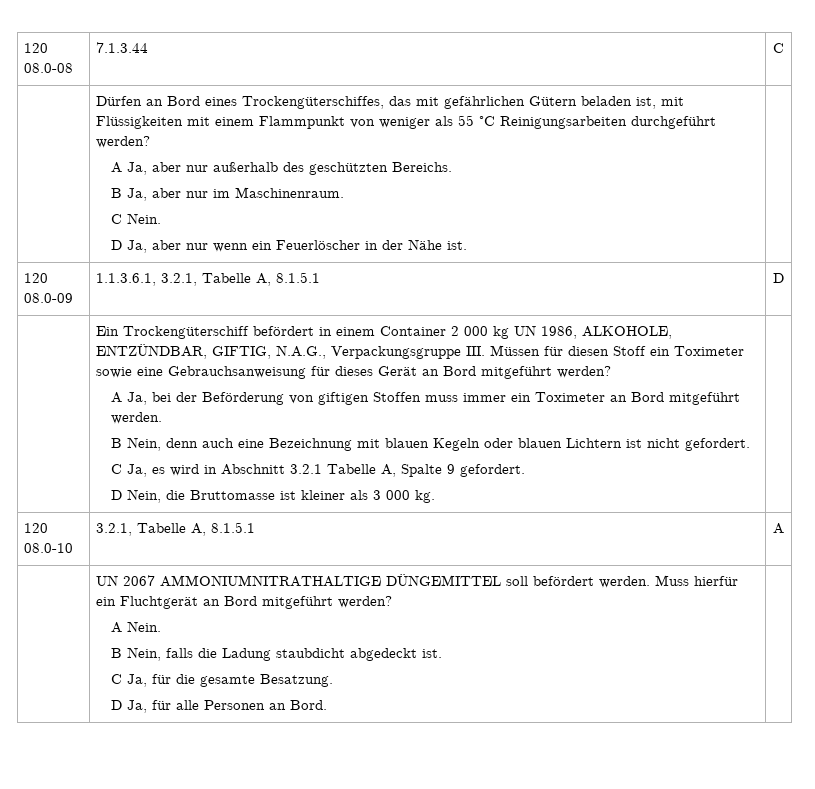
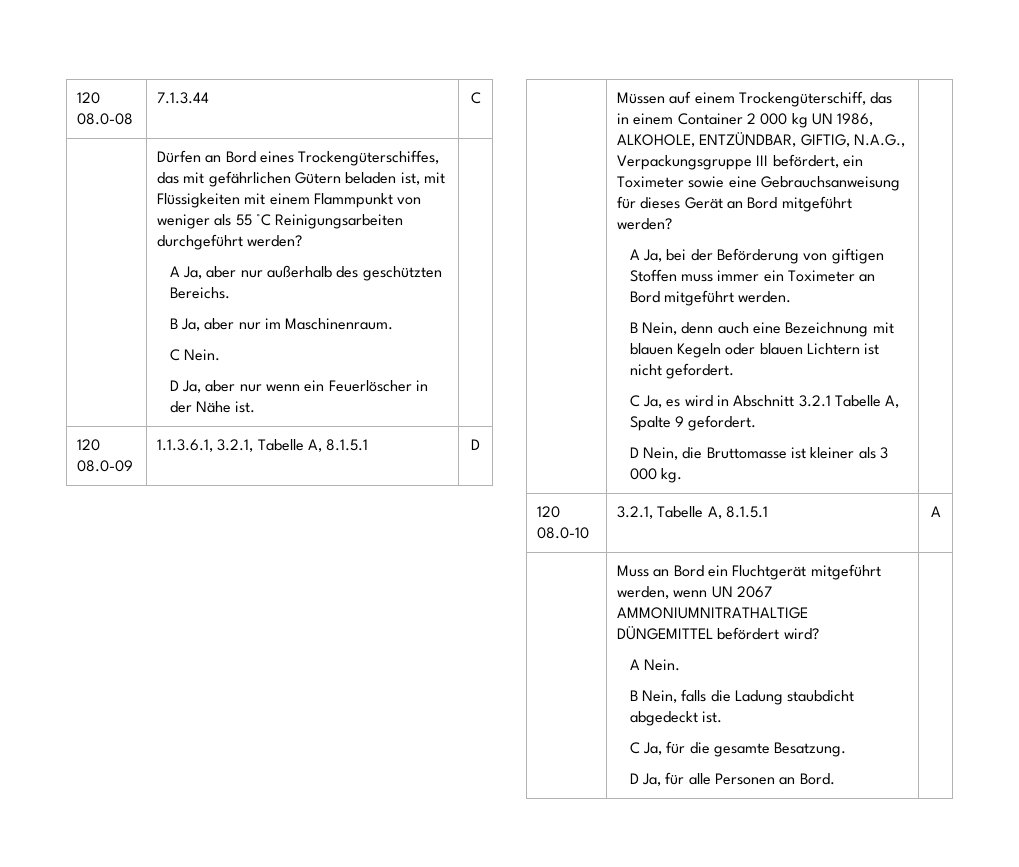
- Ein Trockengüterschiff befördert in einem Container 2 000 kg UN 1986, ALKOHOLE, ENTZÜNDBAR, GIFTIG, N.A.G., Verpackungsgruppe III. Müssen für diesen Stoff ein Toximeter sowie eine Gebrauchsanweisung für dieses Gerät an Bord mitgeführt werden?
+ Müssen auf einem Trockengüterschiff, das in einem Container 2 000 kg UN 1986, ALKOHOLE, ENTZÜNDBAR, GIFTIG, N.A.G., Verpackungsgruppe III befördert, ein Toximeter sowie eine Gebrauchsanweisung für dieses Gerät an Bord mitgeführt werden?
- | UN 2067 AMMONIUMNITRATHALTIGE DÜNGEMITTEL soll befördert werden. Muss hierfür ein Fluchtgerät an Bord mitgeführt werden?
+ | Muss an Bord ein Fluchtgerät mitgeführt werden, wenn UN 2067 AMMONIUMNITRATHALTIGE DÜNGEMITTEL befördert wird?

